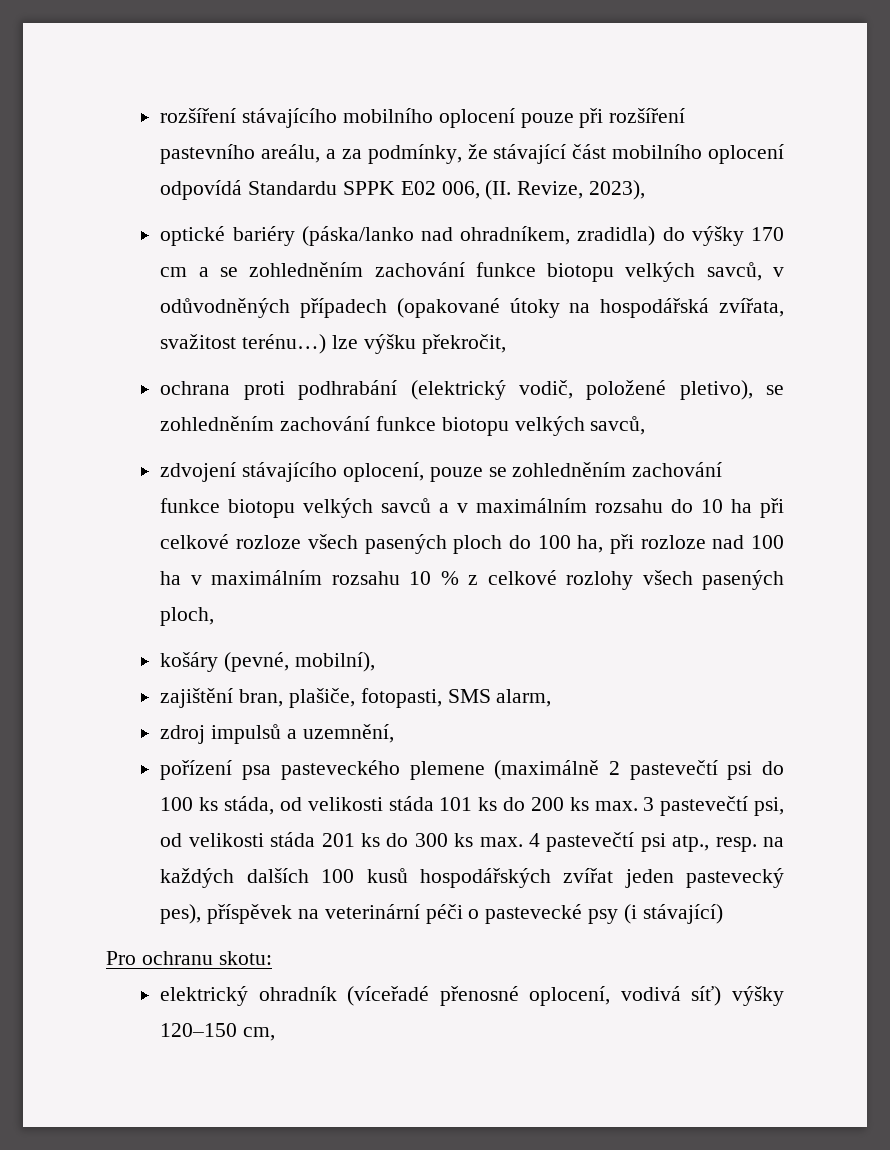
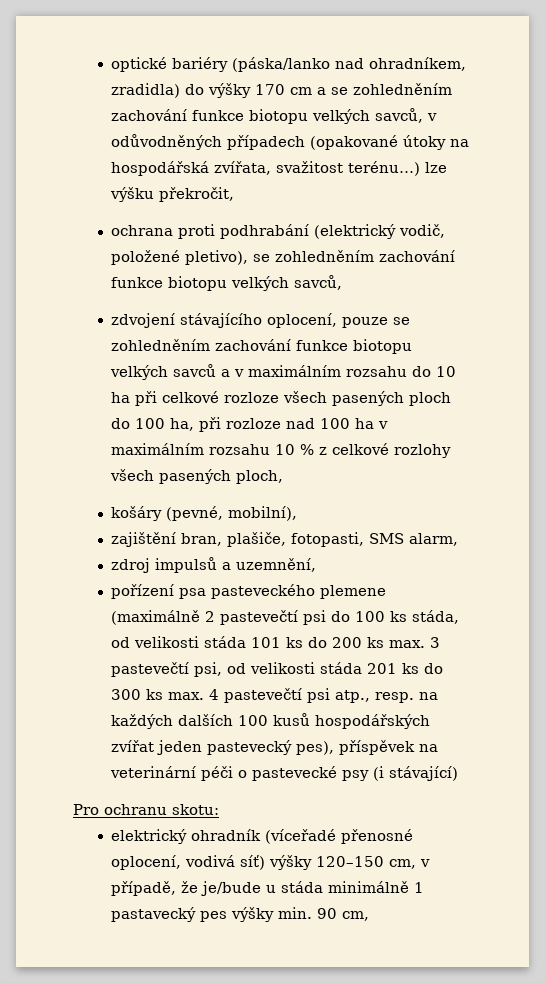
- rozšíření stávajícího mobilního oplocení pouze při rozšíření pastevního areálu, a za podmínky, že stávající část mobilního oplocení odpovídá Standardu SPPK E02 006, (II. Revize, 2023),
- elektrický ohradník (víceřadé přenosné oplocení, vodivá síť) výšky 120–150 cm,
+ elektrický ohradník (víceřadé přenosné oplocení, vodivá síť) výšky 120–150 cm, v případě, že je/bude u stáda minimálně 1 pastavecký pes výšky min. 90 cm,

